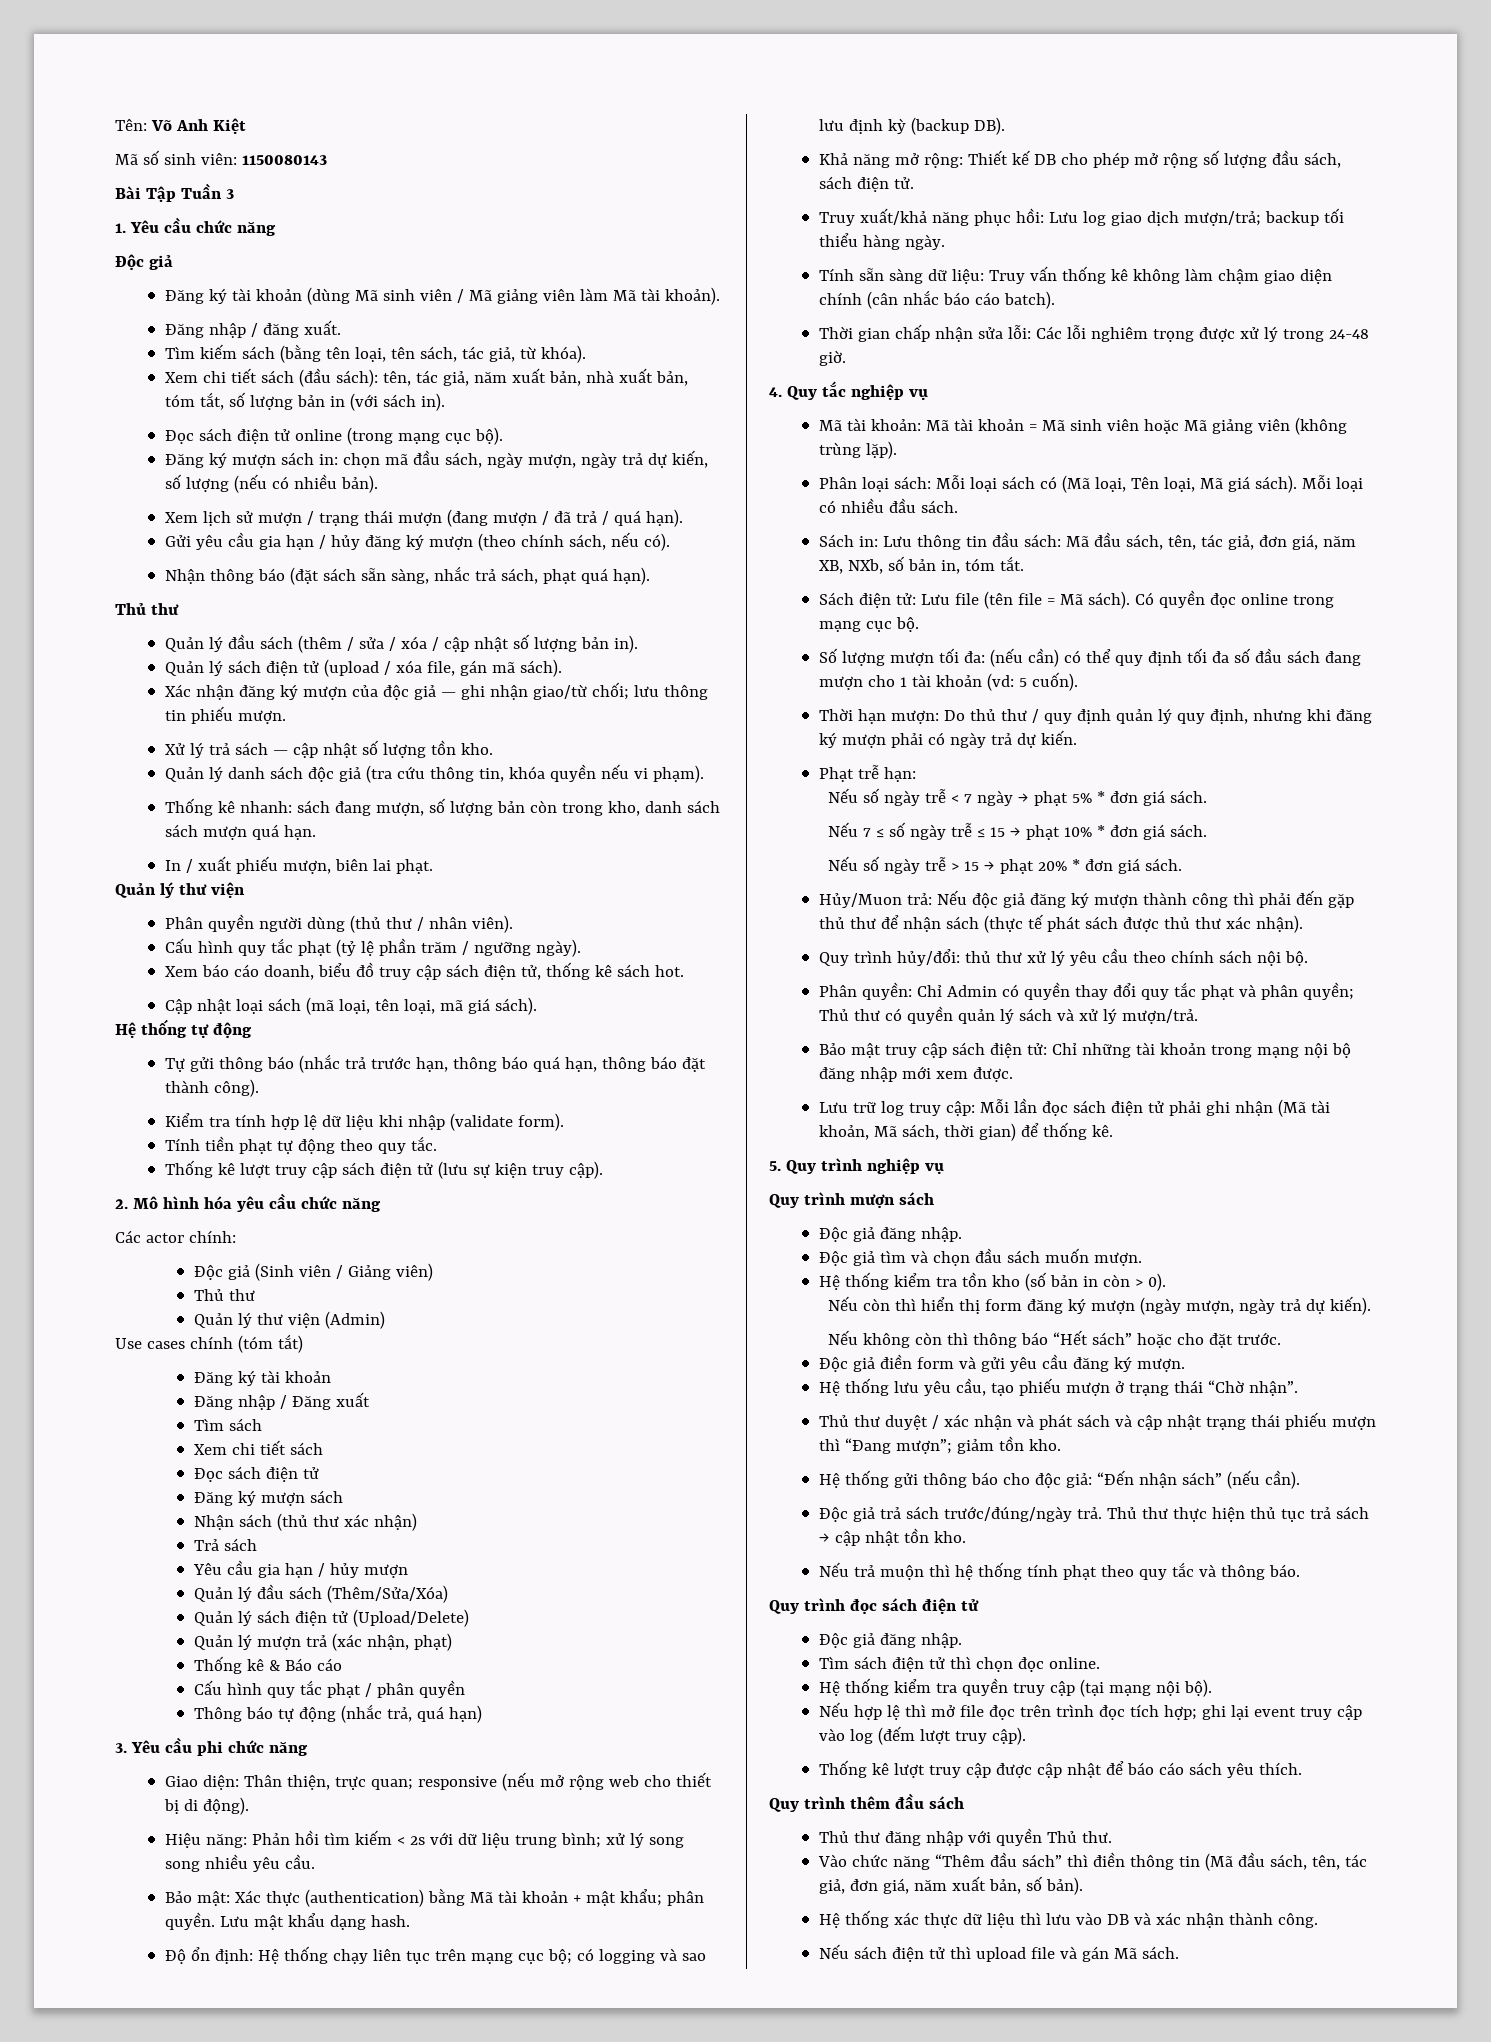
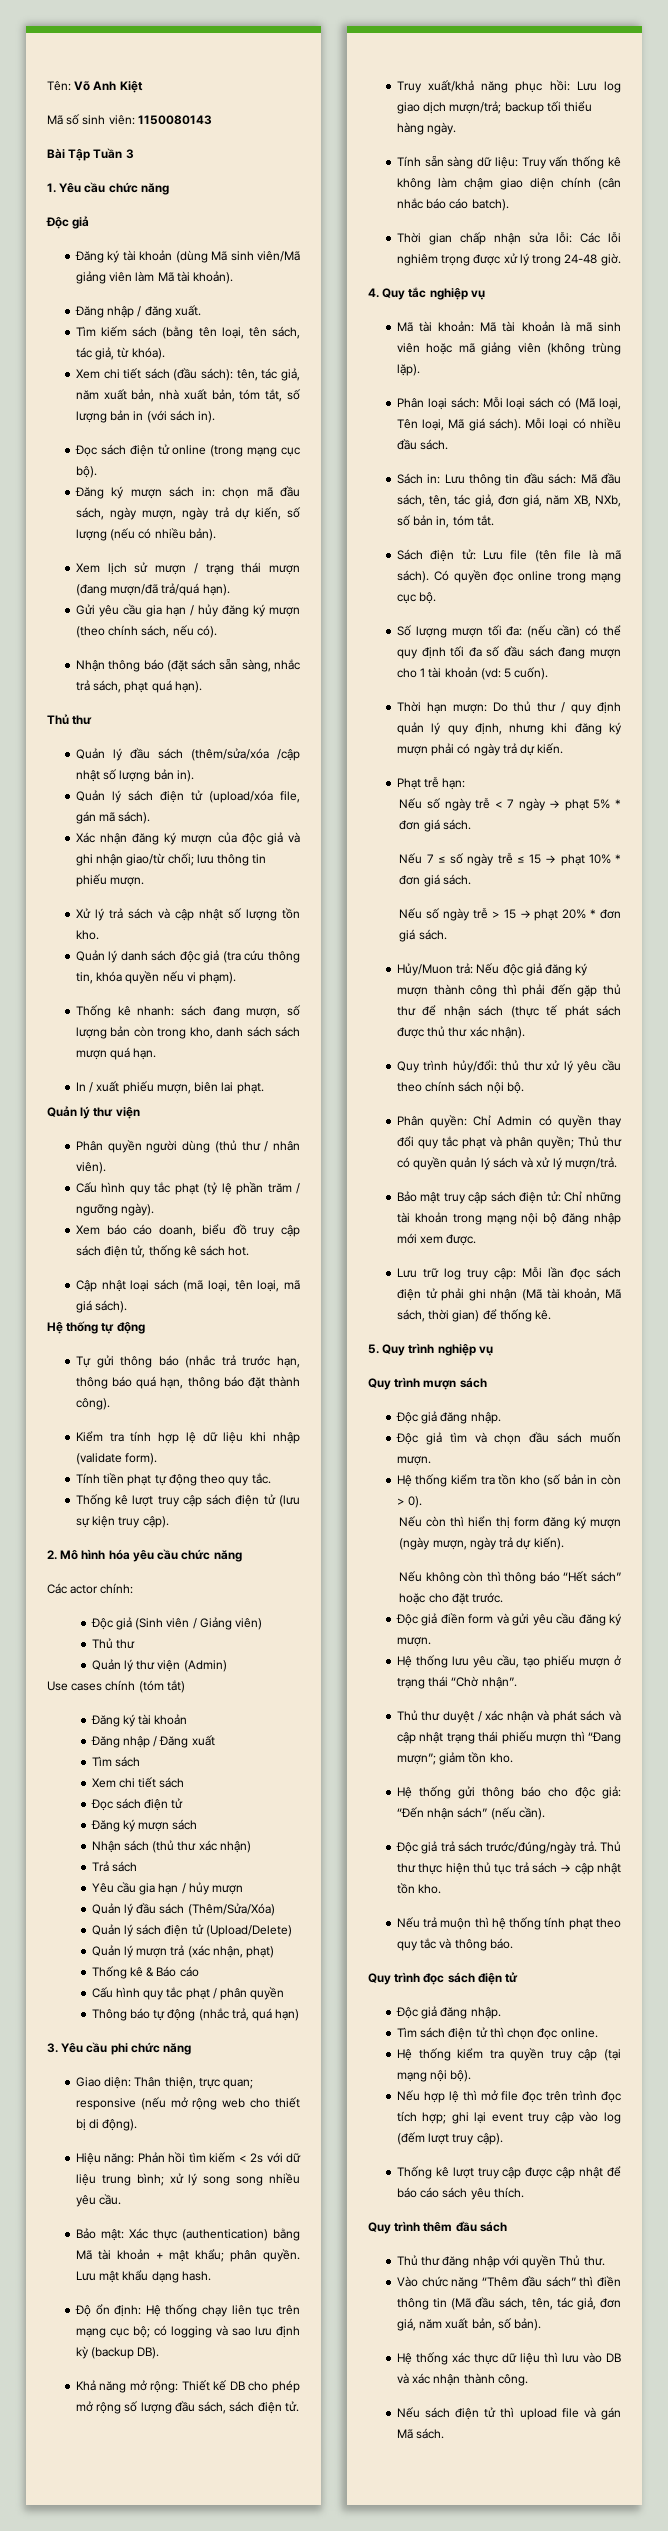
- Đăng ký tài khoản (dùng Mã sinh viên / Mã giảng viên làm Mã tài khoản).
+ Đăng ký tài khoản (dùng Mã sinh viên/Mã giảng viên làm Mã tài khoản).
- Xem lịch sử mượn / trạng thái mượn (đang mượn / đã trả / quá hạn).
+ Xem lịch sử mượn / trạng thái mượn (đang mượn/đã trả/quá hạn).
- Quản lý đầu sách (thêm / sửa / xóa / cập nhật số lượng bản in).
+ Quản lý đầu sách (thêm/sửa/xóa /cập nhật số lượng bản in).
- Quản lý sách điện tử (upload / xóa file, gán mã sách).
+ Quản lý sách điện tử (upload/xóa file, gán mã sách).
- Xác nhận đăng ký mượn của độc giả — ghi nhận giao/từ chối; lưu thông tin phiếu mượn.
+ Xác nhận đăng ký mượn của độc giả và ghi nhận giao/từ chối; lưu thông tin phiếu mượn.
- Xử lý trả sách — cập nhật số lượng tồn kho.
+ Xử lý trả sách và cập nhật số lượng tồn kho.
- Mã tài khoản: Mã tài khoản = Mã sinh viên hoặc Mã giảng viên (không trùng lặp).
+ Mã tài khoản: Mã tài khoản là mã sinh viên hoặc mã giảng viên (không trùng lặp).
- Sách điện tử: Lưu file (tên file = Mã sách).
+ Sách điện tử: Lưu file (tên file là mã sách).

